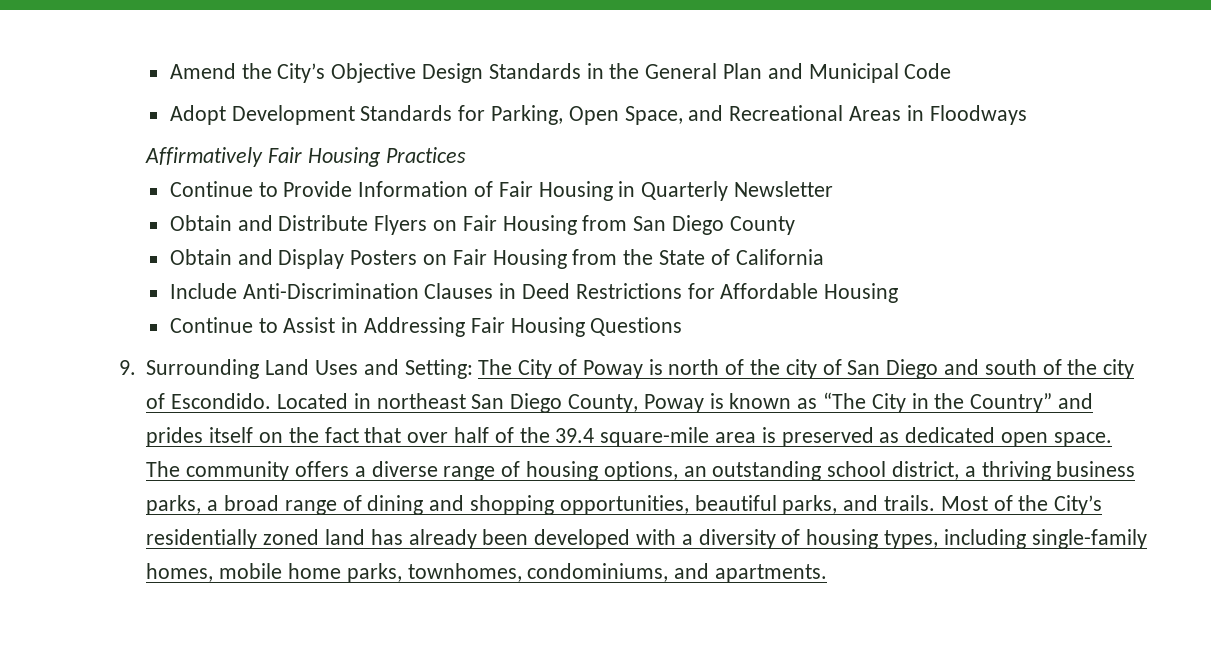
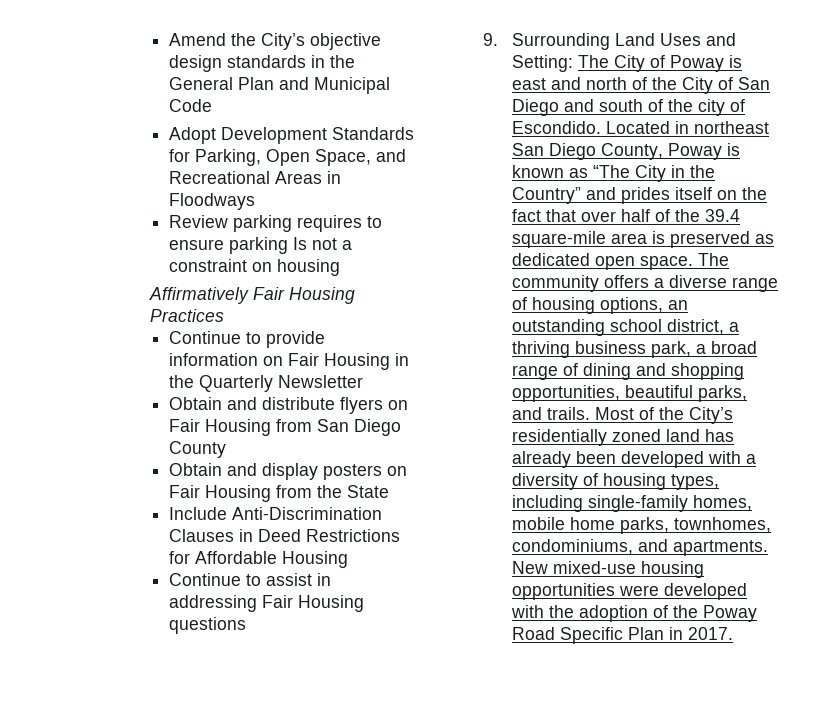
- Amend the City’s Objective Design Standards in the General Plan and Municipal Code
+ Amend the City’s objective design standards in the General Plan and Municipal Code
+ Review parking requires to ensure parking Is not a constraint on housing
- Continue to Provide Information of Fair Housing in Quarterly Newsletter
+ Continue to provide information on Fair Housing in the Quarterly Newsletter
- Obtain and Distribute Flyers on Fair Housing from San Diego County
+ Obtain and distribute flyers on Fair Housing from San Diego County
- Obtain and Display Posters on Fair Housing from the State of California
+ Obtain and display posters on Fair Housing from the State
- Continue to Assist in Addressing Fair Housing Questions
+ Continue to assist in addressing Fair Housing questions
- 9. Surrounding Land Uses and Setting: The City of Poway is north of the city of San Diego and south of the city of Escondido.
+ 9. Surrounding Land Uses and Setting: The City of Poway is east and north of the City of San Diego and south of the city of Escondido.
- The community offers a diverse range of housing options, an outstanding school district, a thriving business parks, a broad range of dining and shopping opportunities, beautiful parks, and trails.
+ The community offers a diverse range of housing options, an outstanding school district, a thriving business park, a broad range of dining and shopping opportunities, beautiful parks, and trails.
+ New mixed-use housing opportunities were developed with the adoption of the Poway Road Specific Plan in 2017.

